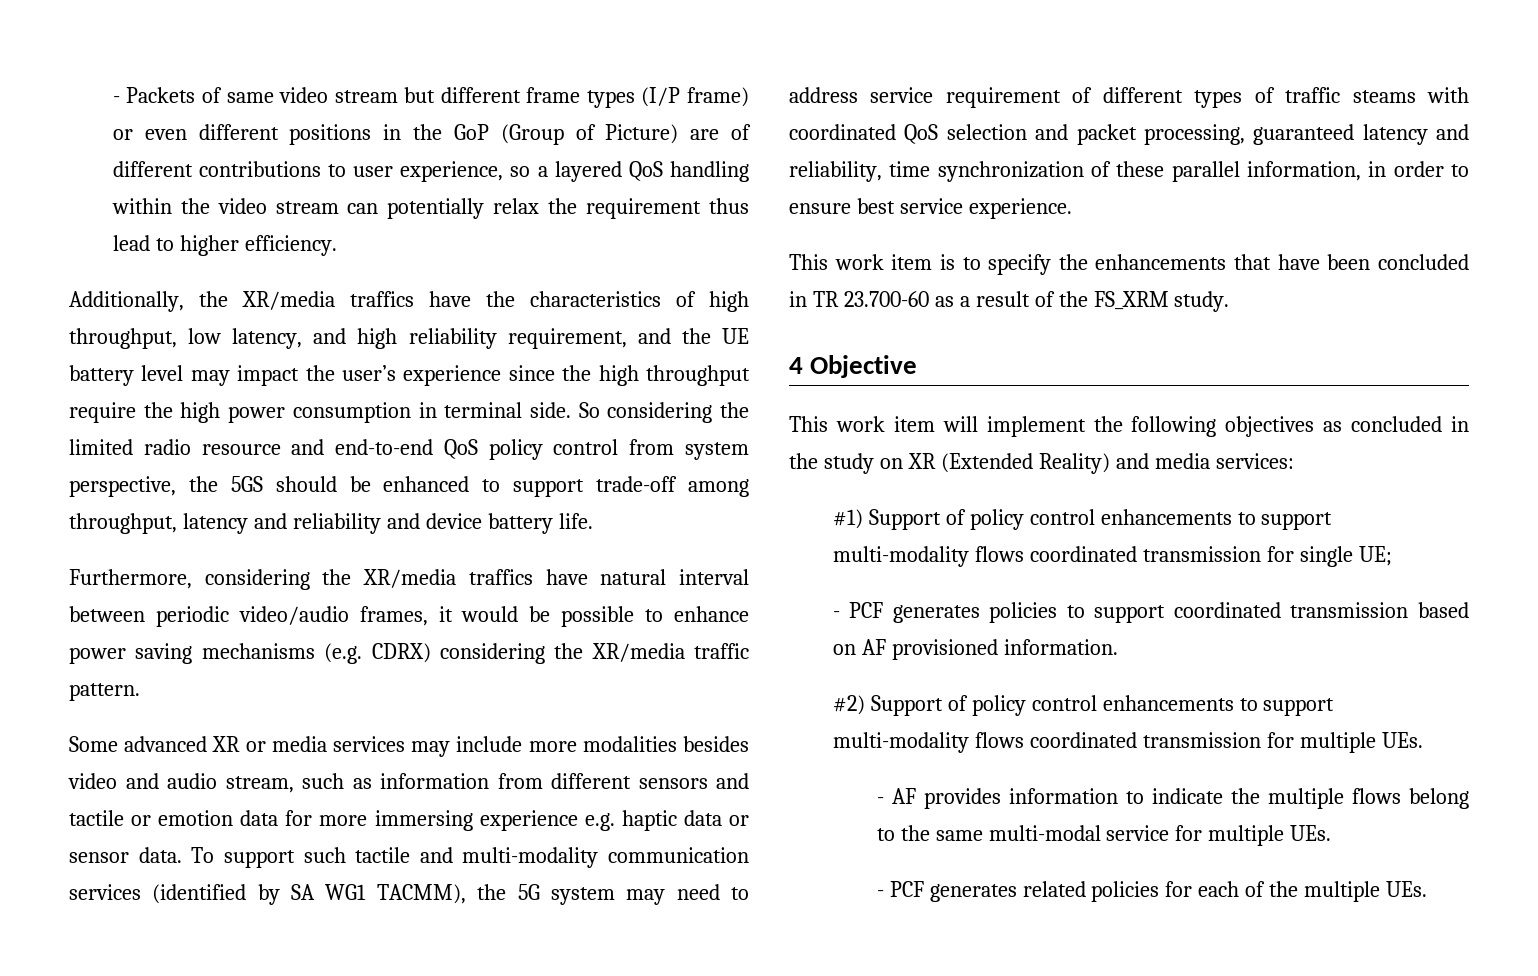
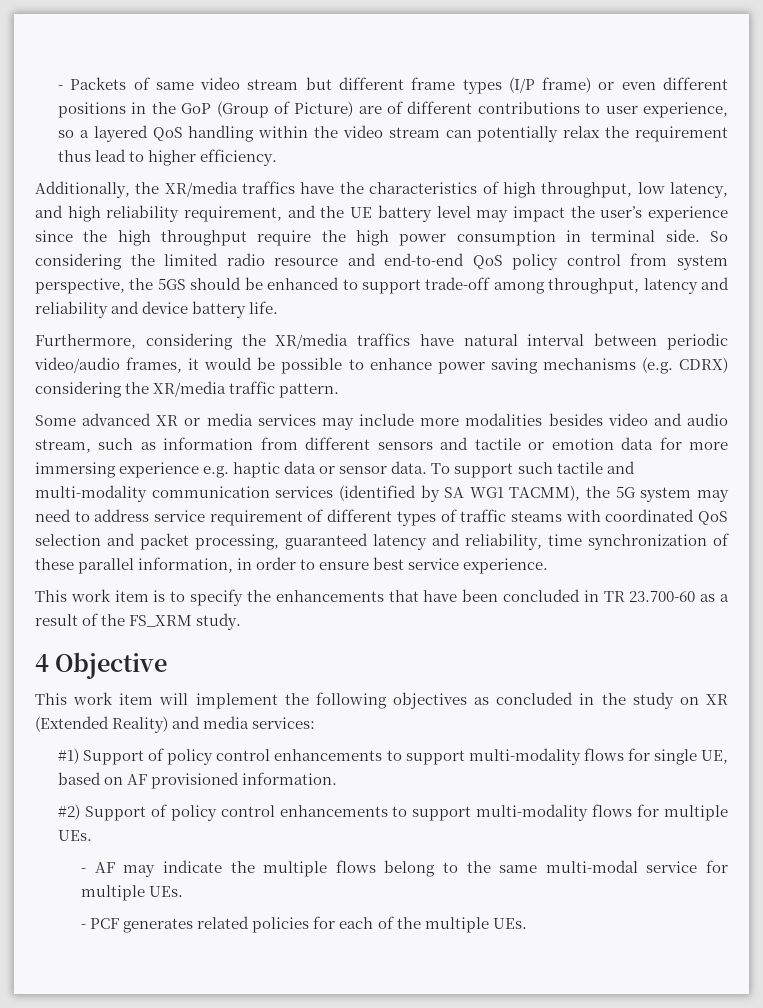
- #1) Support of policy control enhancements to support multi-modality flows coordinated transmission for single UE;
- - PCF generates policies to support coordinated transmission based on AF provisioned information.
+ #1) Support of policy control enhancements to support multi-modality flows for single UE, based on AF provisioned information.
- #2) Support of policy control enhancements to support multi-modality flows coordinated transmission for multiple UEs.
+ #2) Support of policy control enhancements to support multi-modality flows for multiple UEs.
- - AF provides information to indicate the multiple flows belong to the same multi-modal service for multiple UEs.
+ - AF may indicate the multiple flows belong to the same multi-modal service for multiple UEs.

